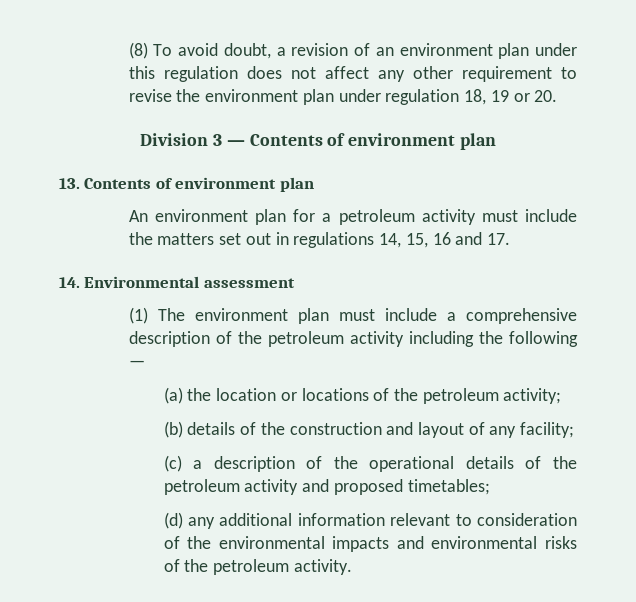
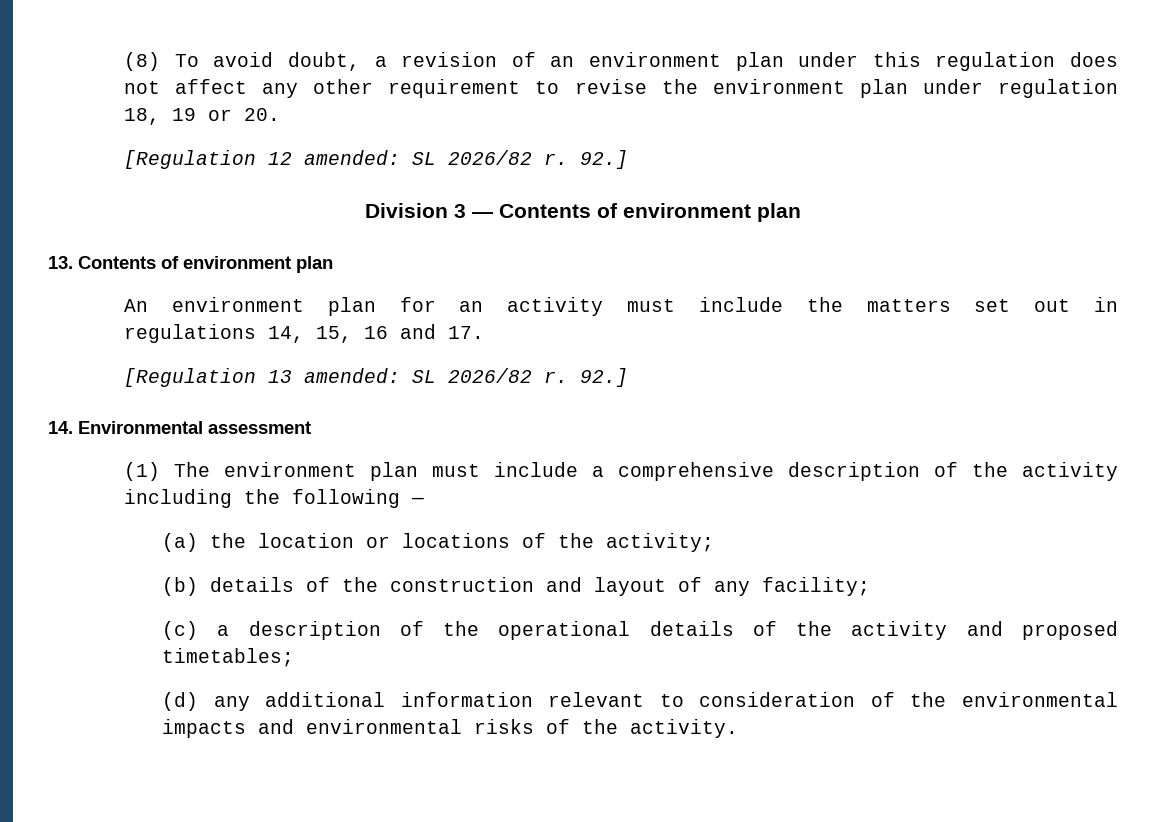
+ [Regulation 12 amended: SL 2026/82 r. 92.]
- An environment plan for a petroleum activity must include the matters set out in regulations 14, 15, 16 and 17.
+ An environment plan for an activity must include the matters set out in regulations 14, 15, 16 and 17.
+ [Regulation 13 amended: SL 2026/82 r. 92.]
- (1) The environment plan must include a comprehensive description of the petroleum activity including the following —
+ (1) The environment plan must include a comprehensive description of the activity including the following —
- (a) the location or locations of the petroleum activity;
+ (a) the location or locations of the activity;
- (c) a description of the operational details of the petroleum activity and proposed timetables;
+ (c) a description of the operational details of the activity and proposed timetables;
- (d) any additional information relevant to consideration of the environmental impacts and environmental risks of the petroleum activity.
+ (d) any additional information relevant to consideration of the environmental impacts and environmental risks of the activity.

